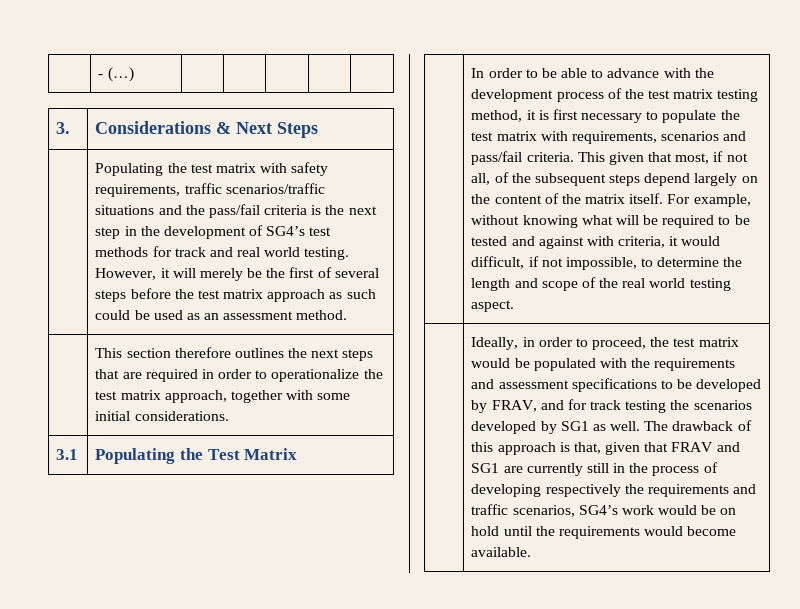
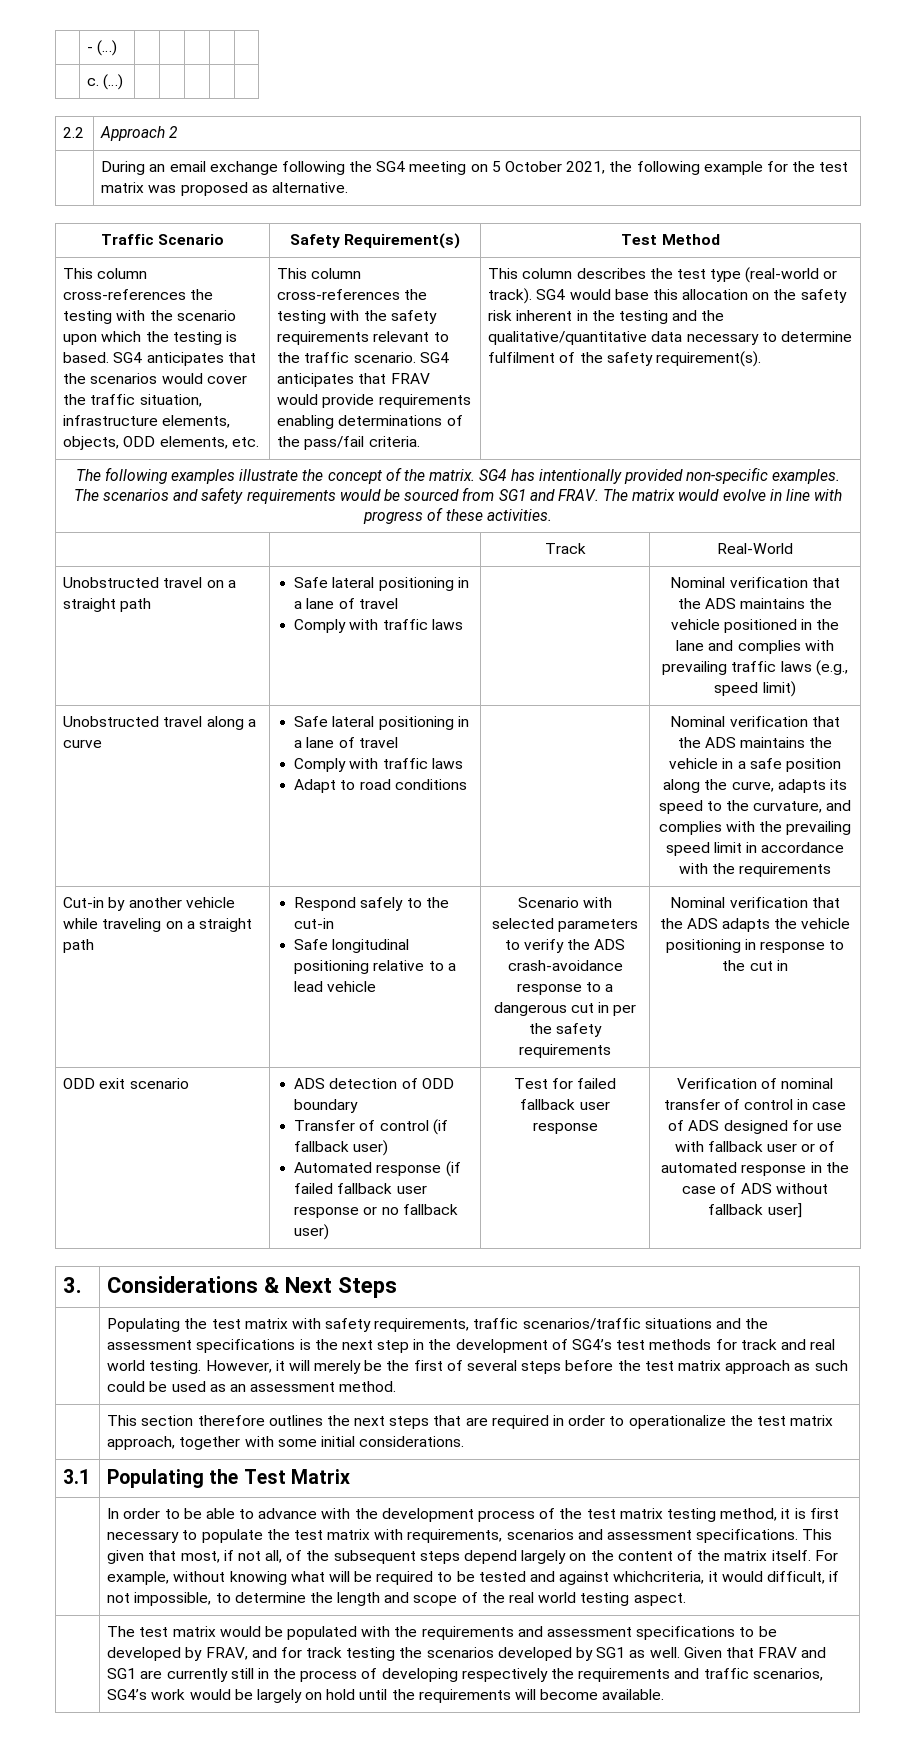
+ | c. (…) | | | | |
+ 2.2 | Approach 2
+ | During an email exchange following the SG4 meeting on 5 October 2021, the following example for the test matrix was proposed as alternative.
+ Traffic Scenario | Safety Requirement(s) | Test Method
+ This column cross-references the testing with the scenario upon which the testing is based. SG4 anticipates that the scenarios would cover the traffic situation, infrastructure elements, objects, ODD elements, etc. | This column cross-references the testing with the safety requirements relevant to the traffic scenario. SG4 anticipates that FRAV would provide requirements enabling determinations of the pass/fail criteria. | This column describes the test type (real-world or track). SG4 would base this allocation on the safety risk inherent in the testing and the qualitative/quantitative data necessary to determine fulfilment of the safety requirement(s).
+ The following examples illustrate the concept of the matrix. SG4 has intentionally provided non-specific examples. The scenarios and safety requirements would be sourced from SG1 and FRAV. The matrix would evolve in line with progress of these activities.
+ | | Track | Real-World
+ Unobstructed travel on a straight path | Safe lateral positioning in a lane of travel
+ Comply with traffic laws | | Nominal verification that the ADS maintains the vehicle positioned in the lane and complies with prevailing traffic laws (e.g., speed limit)
+ Unobstructed travel along a curve | Safe lateral positioning in a lane of travel
+ Comply with traffic laws
+ Adapt to road conditions | | Nominal verification that the ADS maintains the vehicle in a safe position along the curve, adapts its speed to the curvature, and complies with the prevailing speed limit in accordance with the requirements
+ Cut-in by another vehicle while traveling on a straight path | Respond safely to the cut-in
+ Safe longitudinal positioning relative to a lead vehicle | Scenario with selected parameters to verify the ADS crash-avoidance response to a dangerous cut in per the safety requirements | Nominal verification that the ADS adapts the vehicle positioning in response to the cut in
+ ODD exit scenario | ADS detection of ODD boundary
+ Transfer of control (if fallback user)
+ Automated response (if failed fallback user response or no fallback user) | Test for failed fallback user response | Verification of nominal transfer of control in case of ADS designed for use with fallback user or of automated response in the case of ADS without fallback user]
- Populating the test matrix with safety requirements, traffic scenarios/traffic situations and the pass/fail criteria is the next step in the development of SG4’s test methods for track and real world testing.
+ Populating the test matrix with safety requirements, traffic scenarios/traffic situations and the assessment specifications is the next step in the development of SG4’s test methods for track and real world testing.
- In order to be able to advance with the development process of the test matrix testing method, it is first necessary to populate the test matrix with requirements, scenarios and pass/fail criteria.
+ In order to be able to advance with the development process of the test matrix testing method, it is first necessary to populate the test matrix with requirements, scenarios and assessment specifications.
- For example, without knowing what will be required to be tested and against with criteria, it would difficult, if not impossible, to determine the length and scope of the real world testing aspect.
+ For example, without knowing what will be required to be tested and against whichcriteria, it would difficult, if not impossible, to determine the length and scope of the real world testing aspect.
- Ideally, in order to proceed, the test matrix would be populated with the requirements and assessment specifications to be developed by FRAV, and for track testing the scenarios developed by SG1 as well.
+ The test matrix would be populated with the requirements and assessment specifications to be developed by FRAV, and for track testing the scenarios developed by SG1 as well.
- The drawback of this approach is that, given that FRAV and SG1 are currently still in the process of developing respectively the requirements and traffic scenarios, SG4’s work would be on hold until the requirements would become available.
+ Given that FRAV and SG1 are currently still in the process of developing respectively the requirements and traffic scenarios, SG4’s work would be largely on hold until the requirements will become available.

